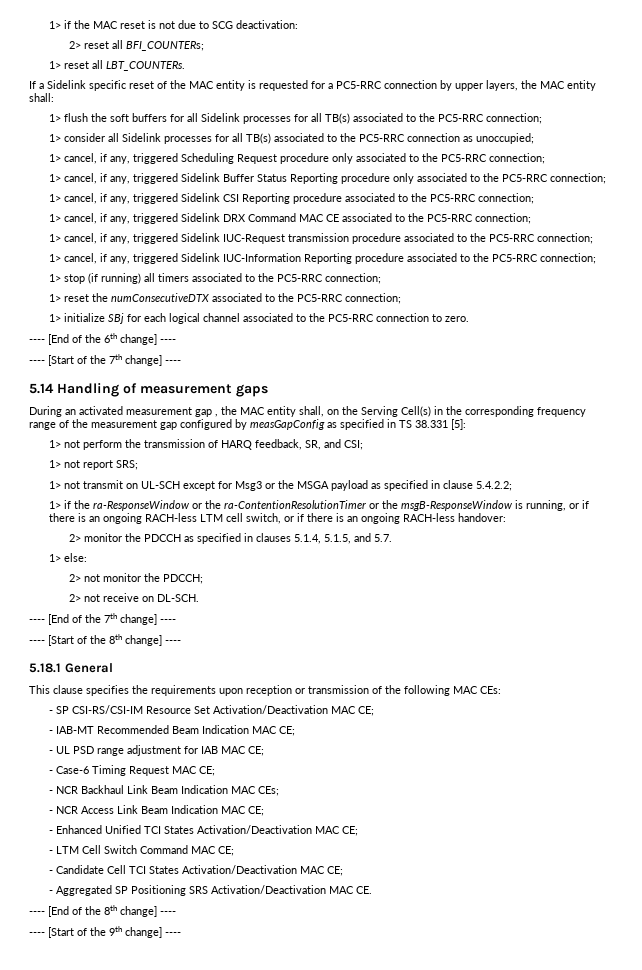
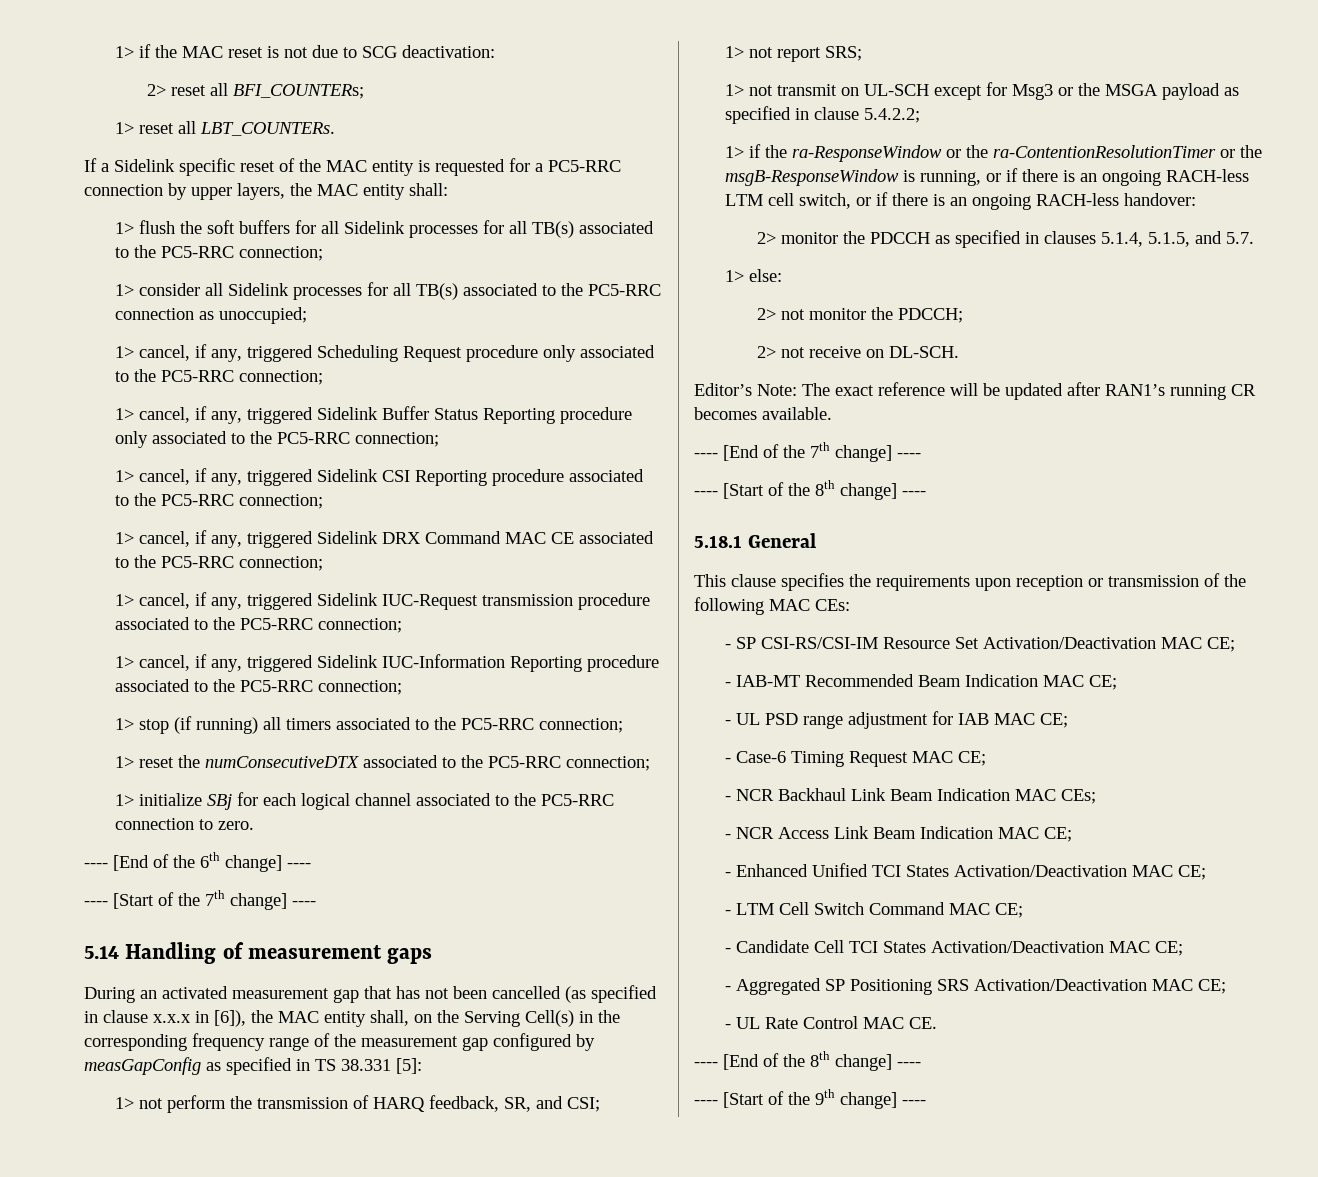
- During an activated measurement gap , the MAC entity shall, on the Serving Cell(s) in the corresponding frequency range of the measurement gap configured by measGapConfig as specified in TS 38.331 [5]:
+ During an activated measurement gap that has not been cancelled (as specified in clause x.x.x in [6]), the MAC entity shall, on the Serving Cell(s) in the corresponding frequency range of the measurement gap configured by measGapConfig as specified in TS 38.331 [5]:
+ Editor’s Note: The exact reference will be updated after RAN1’s running CR becomes available.
- - Aggregated SP Positioning SRS Activation/Deactivation MAC CE.
+ - Aggregated SP Positioning SRS Activation/Deactivation MAC CE;
+ - UL Rate Control MAC CE.

